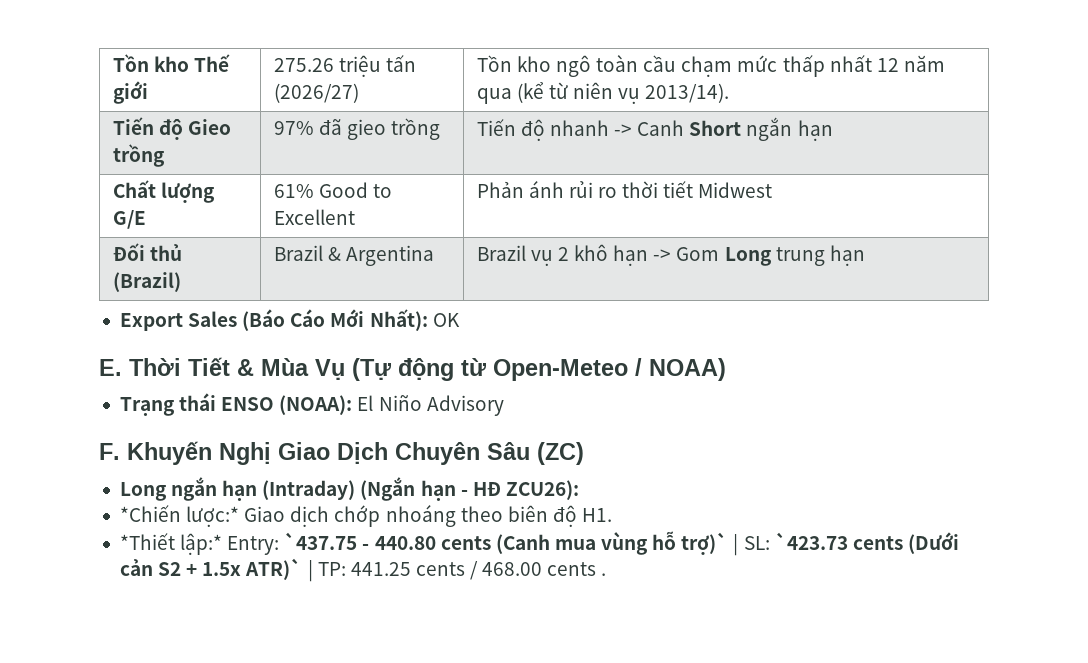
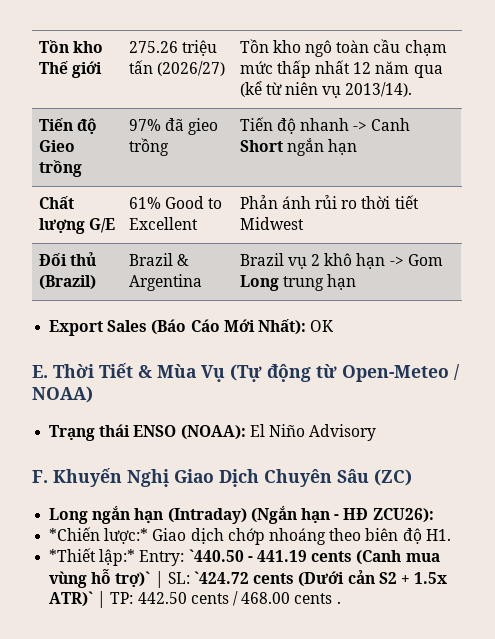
- *Thiết lập:* Entry: `437.75 - 440.80 cents (Canh mua vùng hỗ trợ)` | SL: `423.73 cents (Dưới cản S2 + 1.5x ATR)` | TP: 441.25 cents / 468.00 cents .
+ *Thiết lập:* Entry: `440.50 - 441.19 cents (Canh mua vùng hỗ trợ)` | SL: `424.72 cents (Dưới cản S2 + 1.5x ATR)` | TP: 442.50 cents / 468.00 cents .

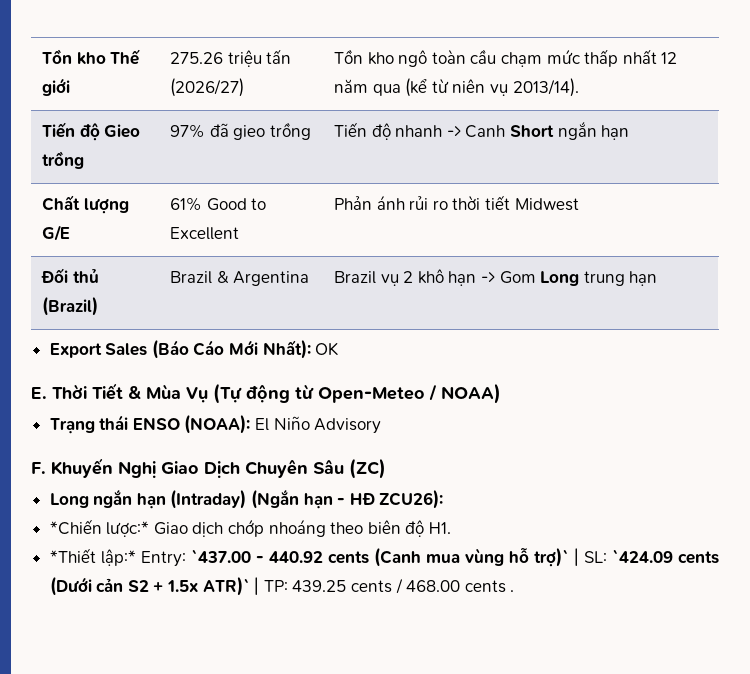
- *Thiết lập:* Entry: `440.50 - 441.19 cents (Canh mua vùng hỗ trợ)` | SL: `424.72 cents (Dưới cản S2 + 1.5x ATR)` | TP: 442.50 cents / 468.00 cents .
+ *Thiết lập:* Entry: `437.00 - 440.92 cents (Canh mua vùng hỗ trợ)` | SL: `424.09 cents (Dưới cản S2 + 1.5x ATR)` | TP: 439.25 cents / 468.00 cents .

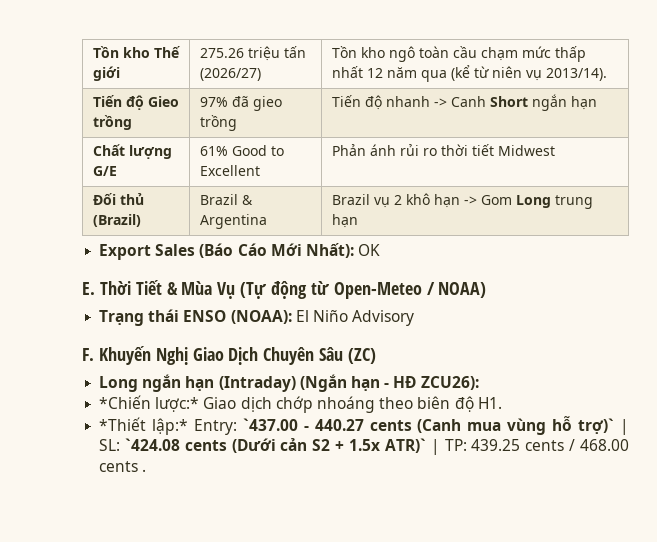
- *Thiết lập:* Entry: `437.00 - 440.92 cents (Canh mua vùng hỗ trợ)` | SL: `424.09 cents (Dưới cản S2 + 1.5x ATR)` | TP: 439.25 cents / 468.00 cents .
+ *Thiết lập:* Entry: `437.00 - 440.27 cents (Canh mua vùng hỗ trợ)` | SL: `424.08 cents (Dưới cản S2 + 1.5x ATR)` | TP: 439.25 cents / 468.00 cents .

